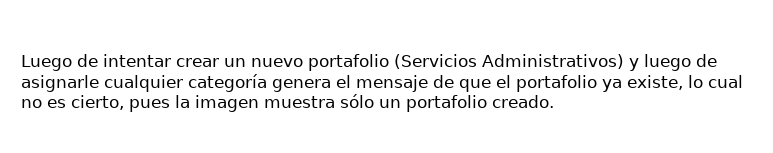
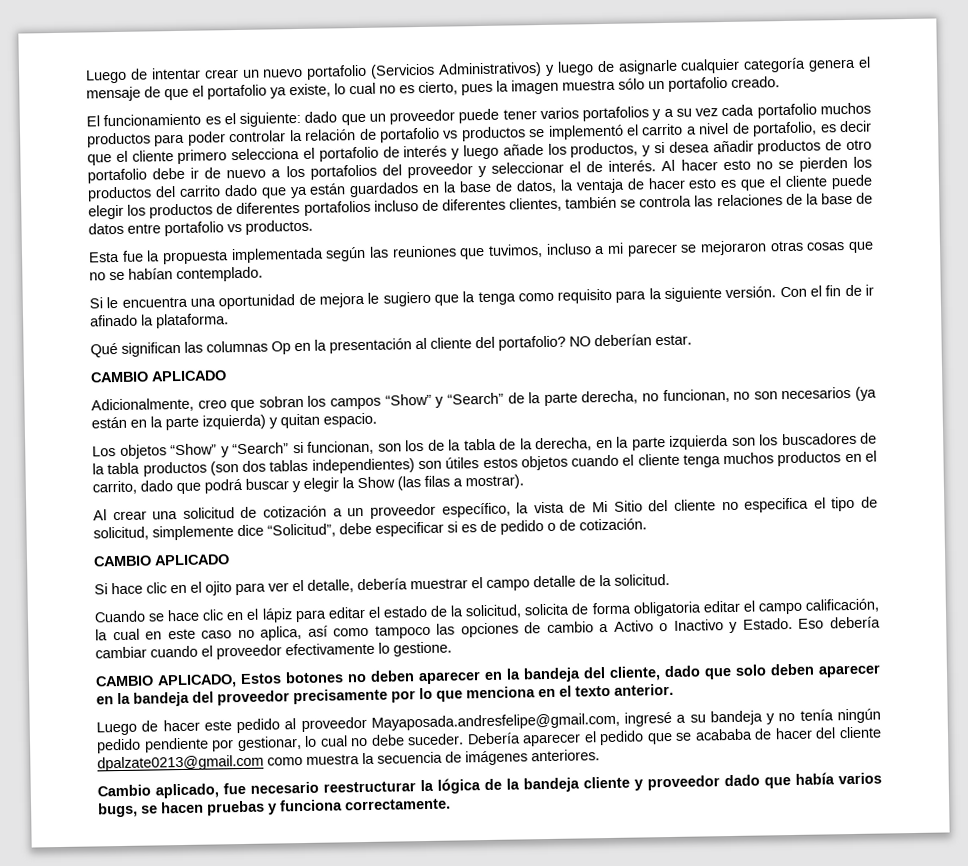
+ El funcionamiento es el siguiente: dado que un proveedor puede tener varios portafolios y a su vez cada portafolio muchos productos para poder controlar la relación de portafolio vs productos se implementó el carrito a nivel de portafolio, es decir que el cliente primero selecciona el portafolio de interés y luego añade los productos, y si desea añadir productos de otro portafolio debe ir de nuevo a los portafolios del proveedor y seleccionar el de interés. Al hacer esto no se pierden los productos del carrito dado que ya están guardados en la base de datos, la ventaja de hacer esto es que el cliente puede elegir los productos de diferentes portafolios incluso de diferentes clientes, también se controla las relaciones de la base de datos entre portafolio vs productos.
+ Esta fue la propuesta implementada según las reuniones que tuvimos, incluso a mi parecer se mejoraron otras cosas que no se habían contemplado.
+ Si le encuentra una oportunidad de mejora le sugiero que la tenga como requisito para la siguiente versión. Con el fin de ir afinado la plataforma.
+ Qué significan las columnas Op en la presentación al cliente del portafolio? NO deberían estar.
+ CAMBIO APLICADO
+ Adicionalmente, creo que sobran los campos “Show” y “Search” de la parte derecha, no funcionan, no son necesarios (ya están en la parte izquierda) y quitan espacio.
+ Los objetos “Show” y “Search” si funcionan, son los de la tabla de la derecha, en la parte izquierda son los buscadores de la tabla productos (son dos tablas independientes) son útiles estos objetos cuando el cliente tenga muchos productos en el carrito, dado que podrá buscar y elegir la Show (las filas a mostrar).
+ Al crear una solicitud de cotización a un proveedor específico, la vista de Mi Sitio del cliente no especifica el tipo de solicitud, simplemente dice “Solicitud”, debe especificar si es de pedido o de cotización.
+ CAMBIO APLICADO
+ Si hace clic en el ojito para ver el detalle, debería muestrar el campo detalle de la solicitud.
+ Cuando se hace clic en el lápiz para editar el estado de la solicitud, solicita de forma obligatoria editar el campo calificación, la cual en este caso no aplica, así como tampoco las opciones de cambio a Activo o Inactivo y Estado. Eso debería cambiar cuando el proveedor efectivamente lo gestione.
+ CAMBIO APLICADO, Estos botones no deben aparecer en la bandeja del cliente, dado que solo deben aparecer en la bandeja del proveedor precisamente por lo que menciona en el texto anterior.
+ Luego de hacer este pedido al proveedor Mayaposada.andresfelipe@gmail.com, ingresé a su bandeja y no tenía ningún pedido pendiente por gestionar, lo cual no debe suceder. Debería aparecer el pedido que se acababa de hacer del cliente dpalzate0213@gmail.com como muestra la secuencia de imágenes anteriores.
+ Cambio aplicado, fue necesario reestructurar la lógica de la bandeja cliente y proveedor dado que había varios bugs, se hacen pruebas y funciona correctamente.

